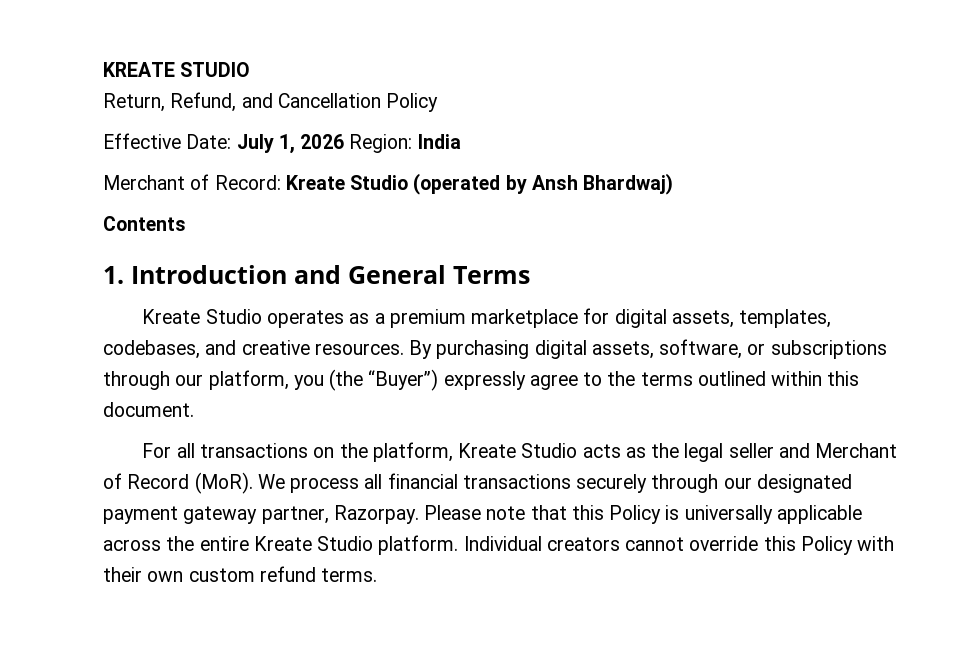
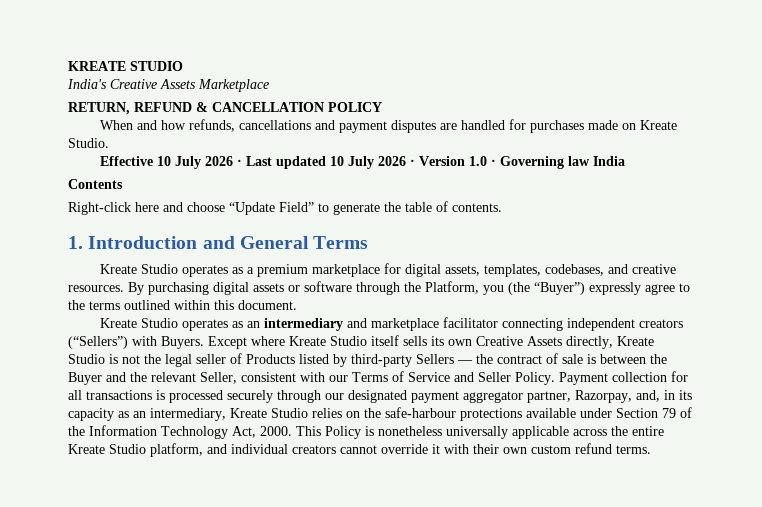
- Return, Refund, and Cancellation Policy
- Effective Date: July 1, 2026 Region: India
- Merchant of Record: Kreate Studio (operated by Ansh Bhardwaj)
+ India's Creative Assets Marketplace
+ RETURN, REFUND & CANCELLATION POLICY
+ When and how refunds, cancellations and payment disputes are handled for purchases made on Kreate Studio.
+ Effective 10 July 2026 · Last updated 10 July 2026 · Version 1.0 · Governing law India
  Contents
+ Right-click here and choose “Update Field” to generate the table of contents.
- By purchasing digital assets, software, or subscriptions through our platform, you (the “Buyer”) expressly agree to the terms outlined within this document.
+ By purchasing digital assets or software through the Platform, you (the “Buyer”) expressly agree to the terms outlined within this document.
- For all transactions on the platform, Kreate Studio acts as the legal seller and Merchant of Record (MoR). We process all financial transactions securely through our designated payment gateway partner, Razorpay. Please note that this Policy is universally applicable across the entire Kreate Studio platform. Individual creators cannot override this Policy with their own custom refund terms.
+ Kreate Studio operates as an intermediary and marketplace facilitator connecting independent creators (“Sellers”) with Buyers. Except where Kreate Studio itself sells its own Creative Assets directly, Kreate Studio is not the legal seller of Products listed by third-party Sellers — the contract of sale is between the Buyer and the relevant Seller, consistent with our Terms of Service and Seller Policy. Payment collection for all transactions is processed securely through our designated payment aggregator partner, Razorpay, and, in its capacity as an intermediary, Kreate Studio relies on the safe-harbour protections available under Section 79 of the Information Technology Act, 2000. This Policy is nonetheless universally applicable across the entire Kreate Studio platform, and individual creators cannot override it with their own custom refund terms.

